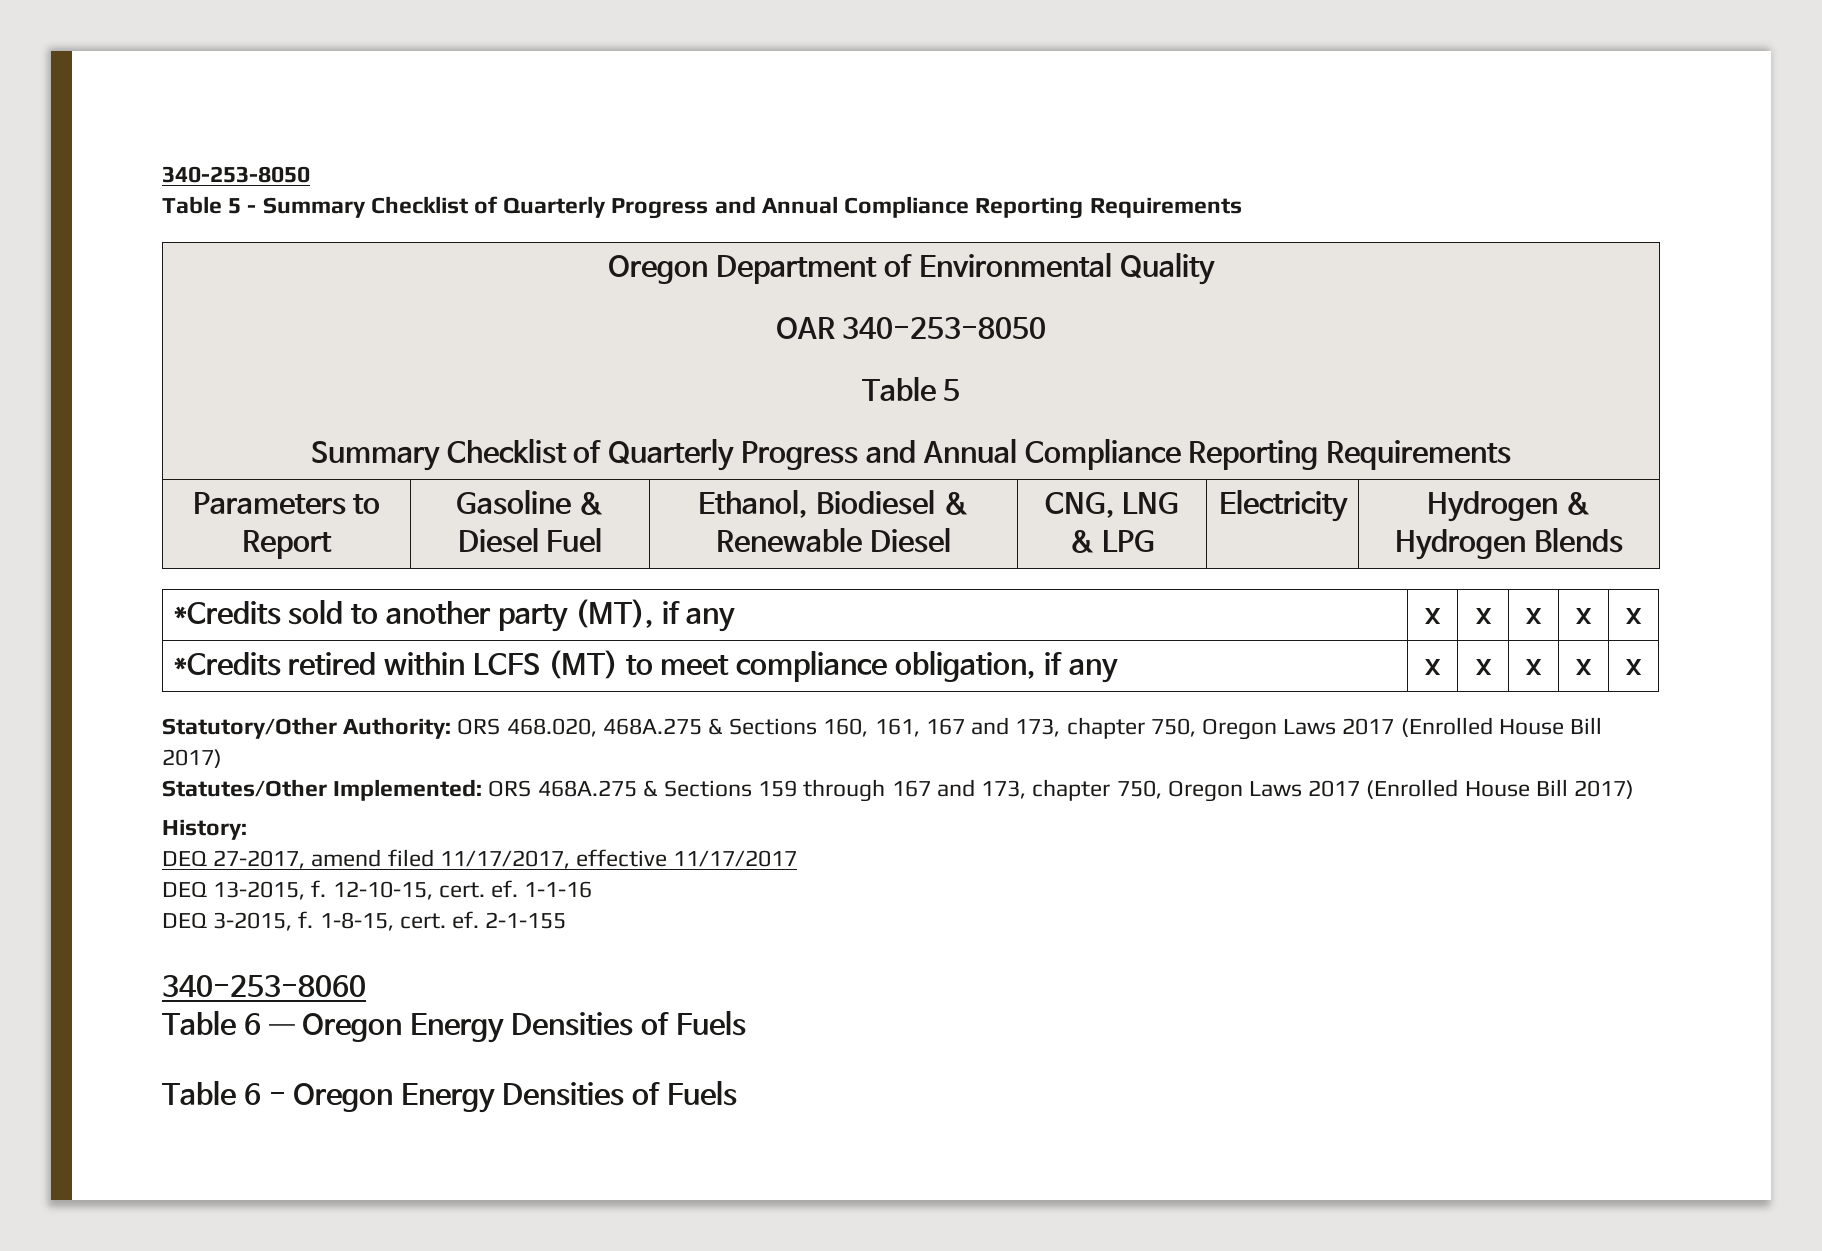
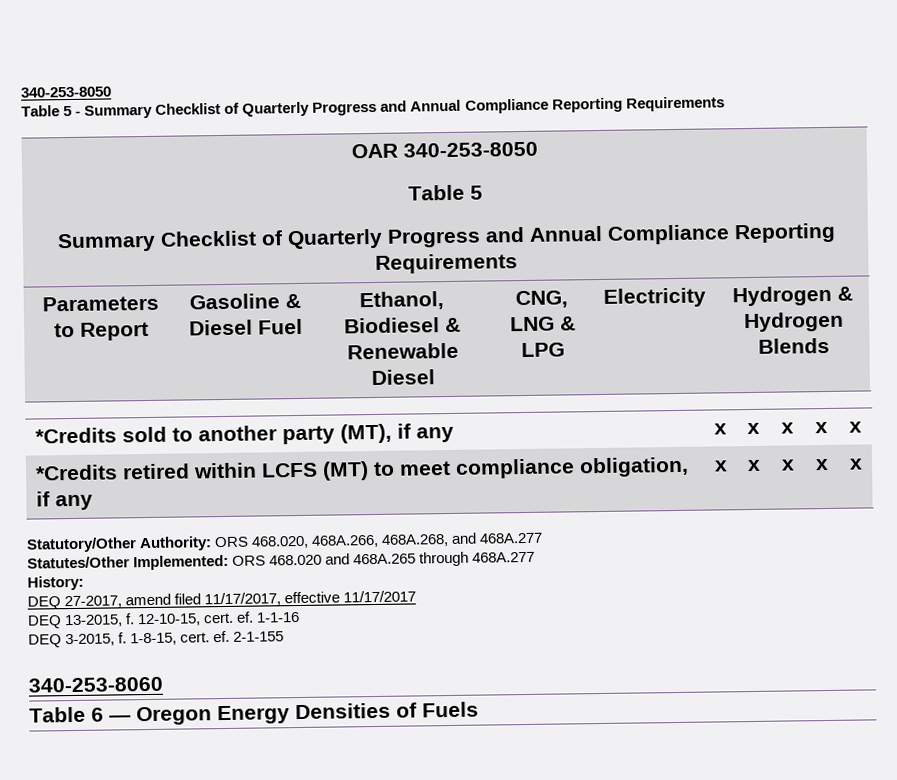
- Oregon Department of Environmental Quality
- Statutory/Other Authority: ORS 468.020, 468A.275 & Sections 160, 161, 167 and 173, chapter 750, Oregon Laws 2017 (Enrolled House Bill 2017)
- Statutes/Other Implemented: ORS 468A.275 & Sections 159 through 167 and 173, chapter 750, Oregon Laws 2017 (Enrolled House Bill 2017)
+ Statutory/Other Authority: ORS 468.020, 468A.266, 468A.268, and 468A.277
+ Statutes/Other Implemented: ORS 468.020 and 468A.265 through 468A.277
- Table 6 - Oregon Energy Densities of Fuels

